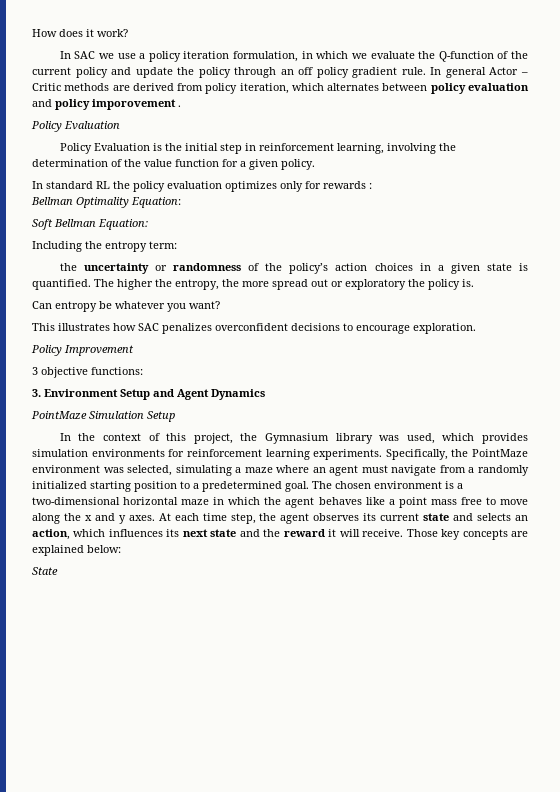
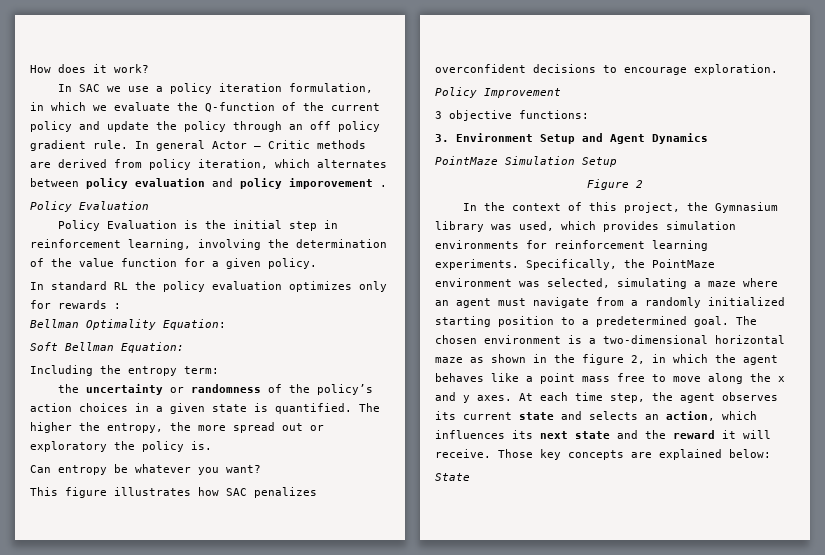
- This illustrates how SAC penalizes overconfident decisions to encourage exploration.
+ This figure illustrates how SAC penalizes overconfident decisions to encourage exploration.
+ Figure 2
- The chosen environment is a two-dimensional horizontal maze in which the agent behaves like a point mass free to move along the x and y axes.
+ The chosen environment is a two-dimensional horizontal maze as shown in the figure 2, in which the agent behaves like a point mass free to move along the x and y axes.

